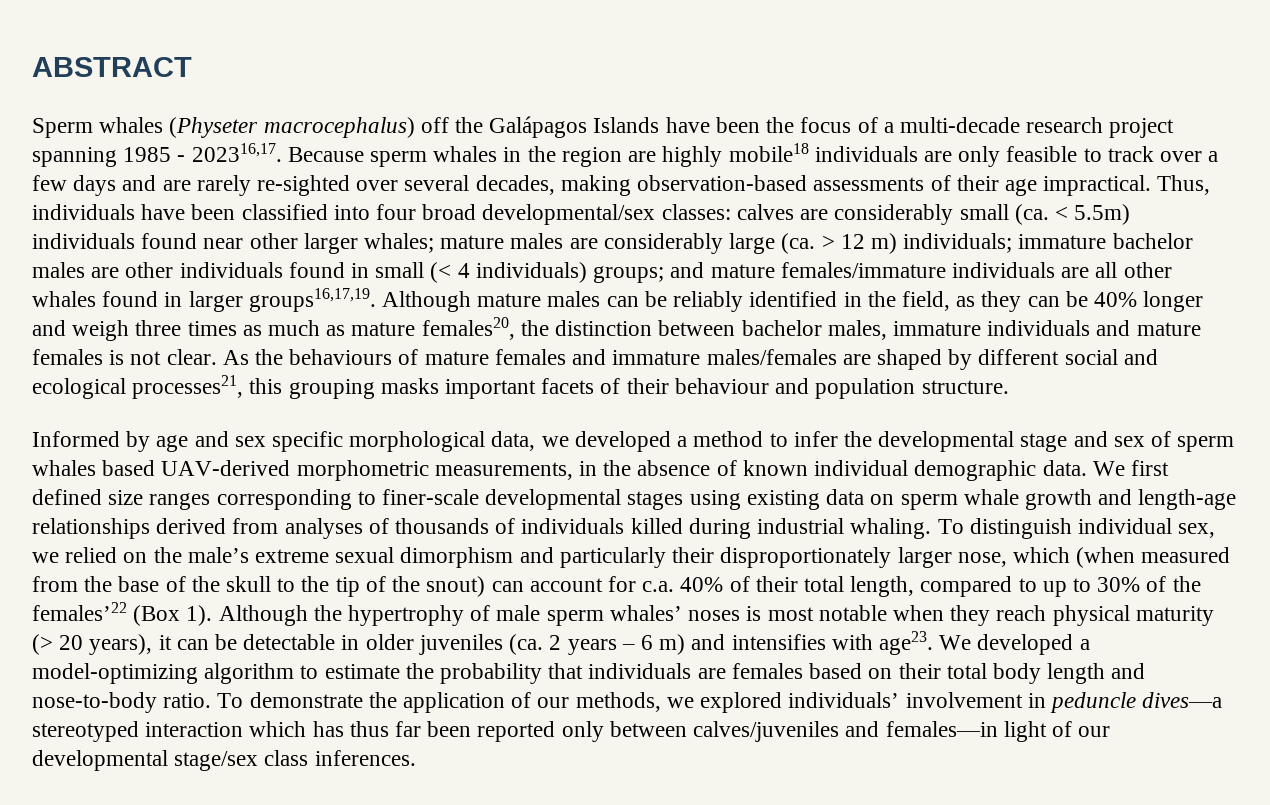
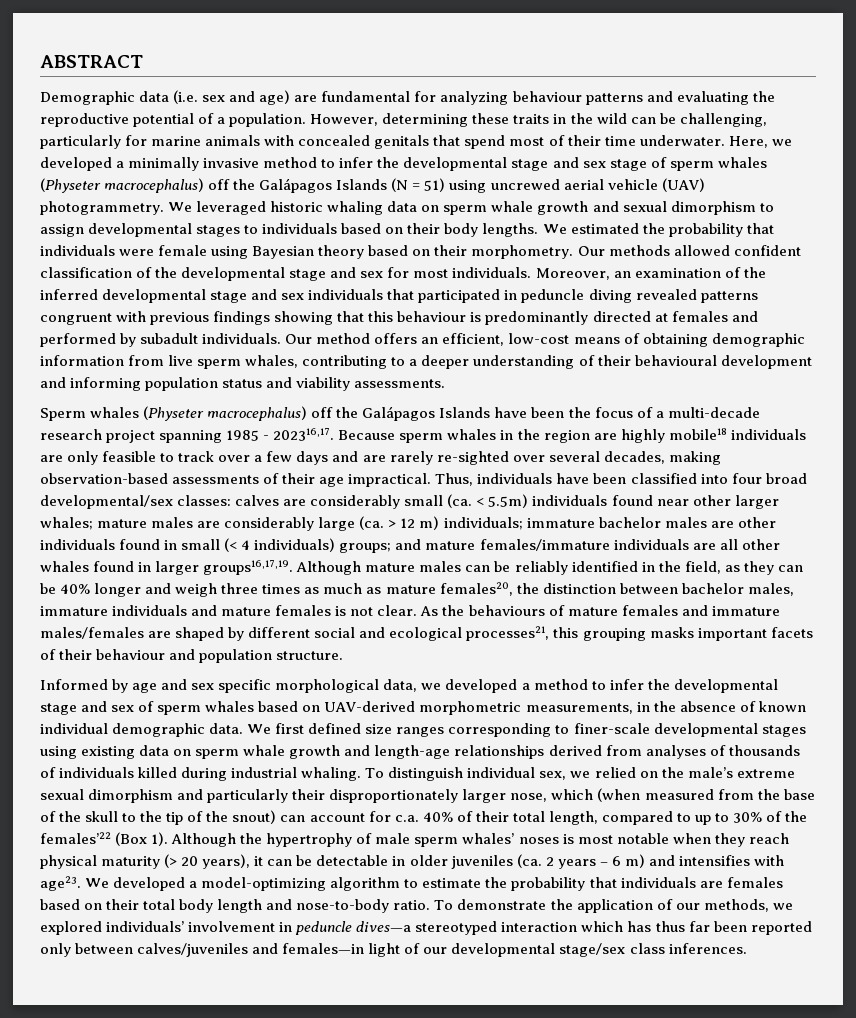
+ Demographic data (i.e. sex and age) are fundamental for analyzing behaviour patterns and evaluating the reproductive potential of a population. However, determining these traits in the wild can be challenging, particularly for marine animals with concealed genitals that spend most of their time underwater. Here, we developed a minimally invasive method to infer the developmental stage and sex stage of sperm whales (Physeter macrocephalus) off the Galápagos Islands (N = 51) using uncrewed aerial vehicle (UAV) photogrammetry. We leveraged historic whaling data on sperm whale growth and sexual dimorphism to assign developmental stages to individuals based on their body lengths. We estimated the probability that individuals were female using Bayesian theory based on their morphometry. Our methods allowed confident classification of the developmental stage and sex for most individuals. Moreover, an examination of the inferred developmental stage and sex individuals that participated in peduncle diving revealed patterns congruent with previous findings showing that this behaviour is predominantly directed at females and performed by subadult individuals. Our method offers an efficient, low-cost means of obtaining demographic information from live sperm whales, contributing to a deeper understanding of their behavioural development and informing population status and viability assessments.
- Informed by age and sex specific morphological data, we developed a method to infer the developmental stage and sex of sperm whales based UAV-derived morphometric measurements, in the absence of known individual demographic data.
+ Informed by age and sex specific morphological data, we developed a method to infer the developmental stage and sex of sperm whales based on UAV-derived morphometric measurements, in the absence of known individual demographic data.

